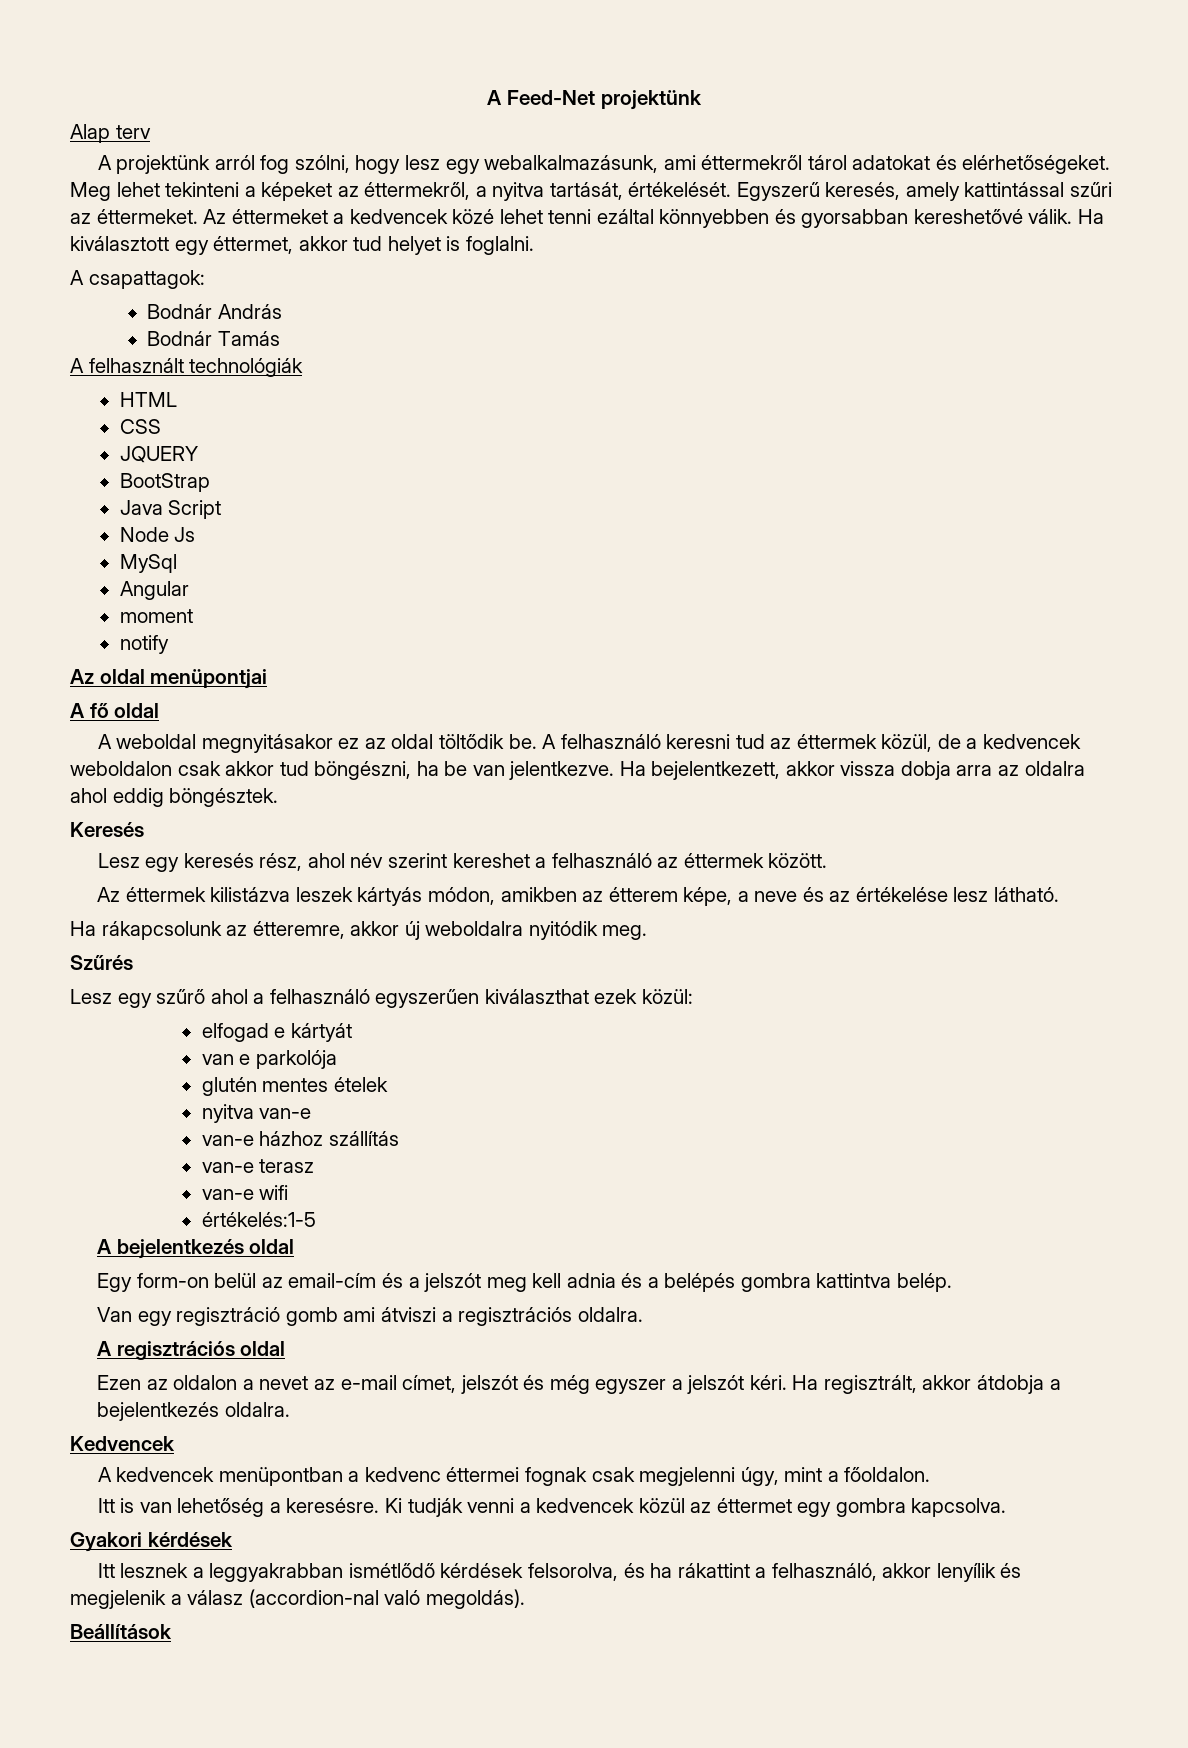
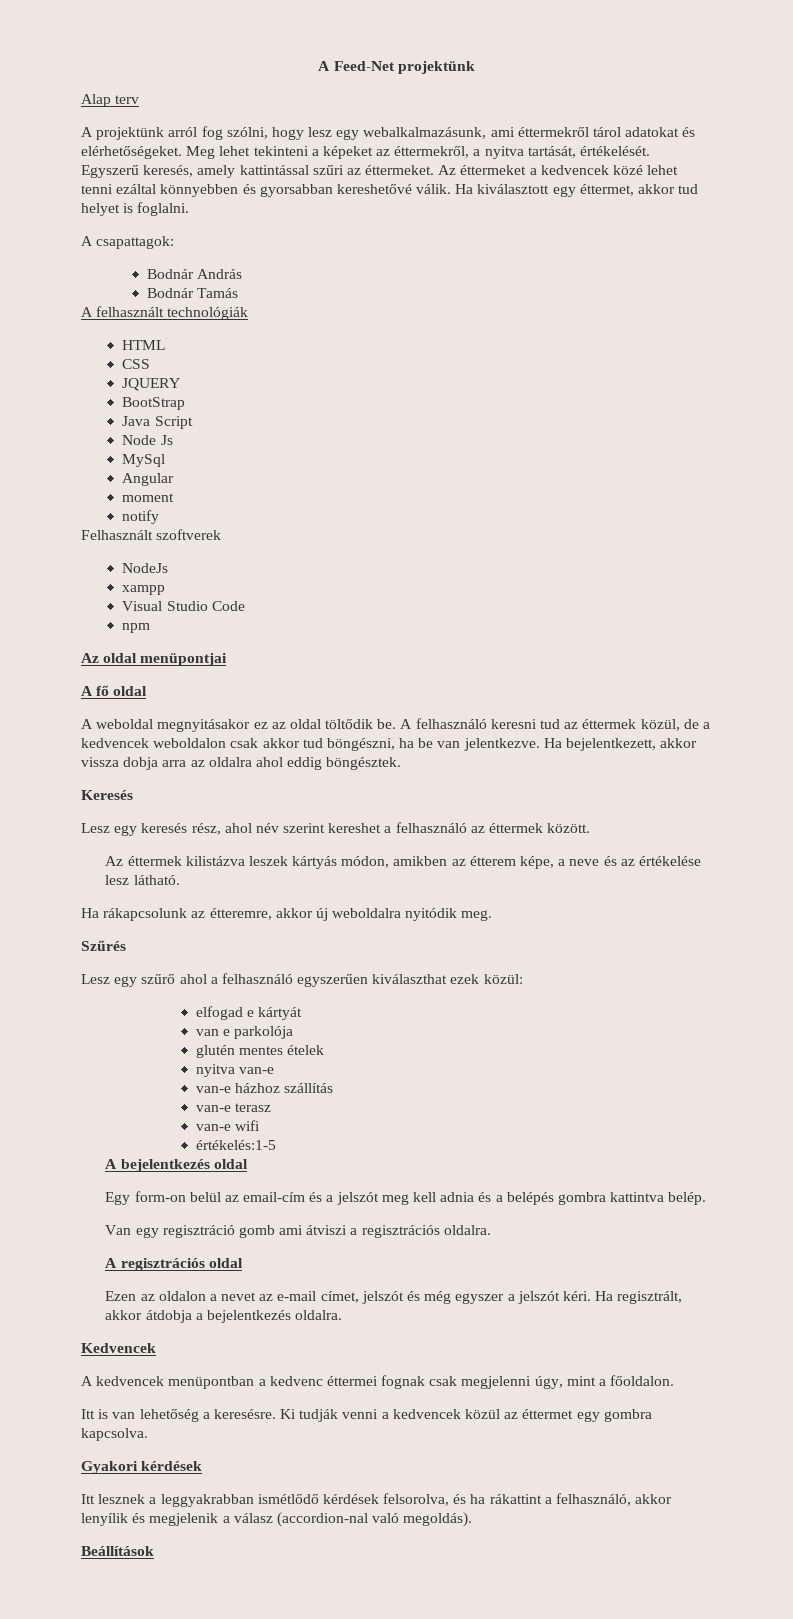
+ Felhasznált szoftverek
+ NodeJs
+ xampp
+ Visual Studio Code
+ npm

